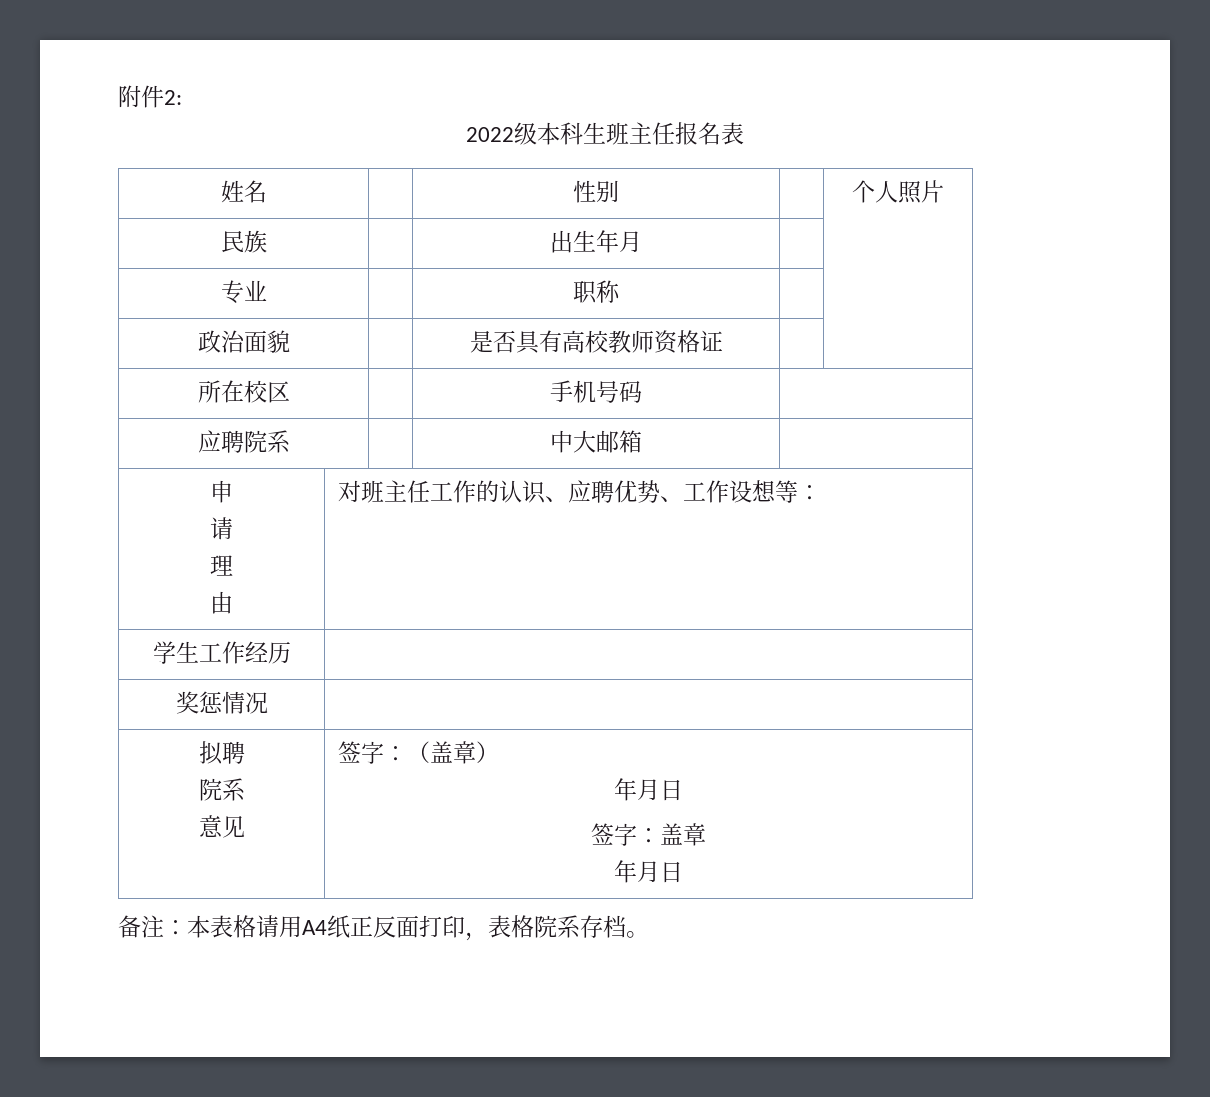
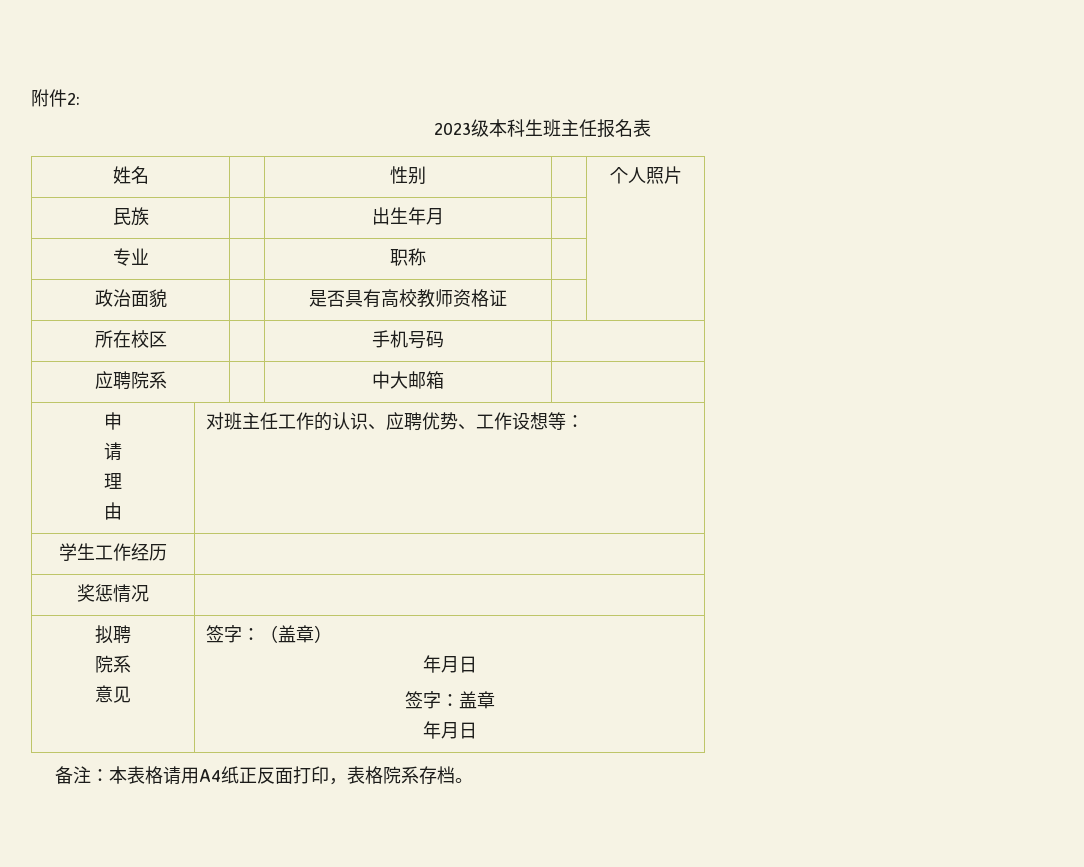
- 2022级本科生班主任报名表
+ 2023级本科生班主任报名表

